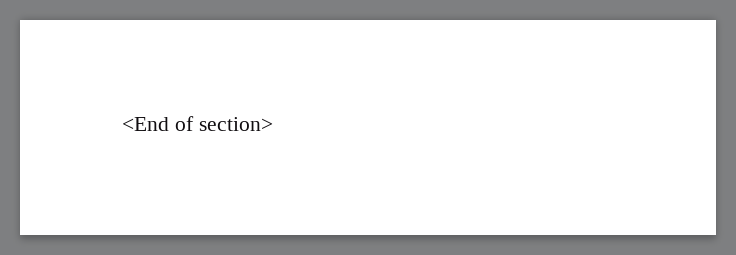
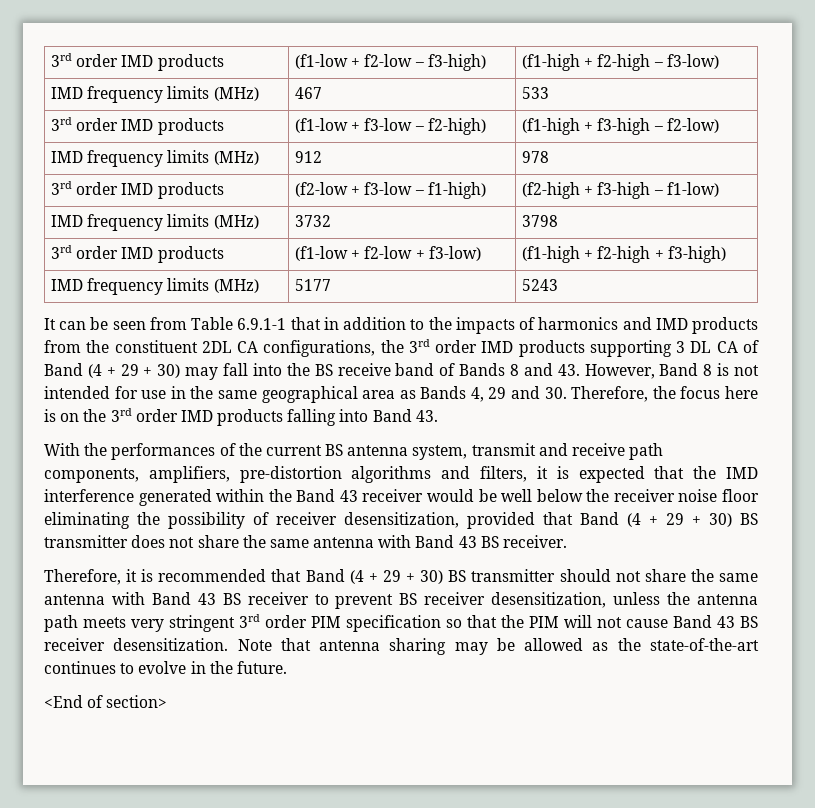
+ 3rd order IMD products | (f1-low + f2-low – f3-high) | (f1-high + f2-high – f3-low)
+ IMD frequency limits (MHz) | 467 | 533
+ 3rd order IMD products | (f1-low + f3-low – f2-high) | (f1-high + f3-high – f2-low)
+ IMD frequency limits (MHz) | 912 | 978
+ 3rd order IMD products | (f2-low + f3-low – f1-high) | (f2-high + f3-high – f1-low)
+ IMD frequency limits (MHz) | 3732 | 3798
+ 3rd order IMD products | (f1-low + f2-low + f3-low) | (f1-high + f2-high + f3-high)
+ IMD frequency limits (MHz) | 5177 | 5243
+ It can be seen from Table 6.9.1-1 that in addition to the impacts of harmonics and IMD products from the constituent 2DL CA configurations, the 3rd order IMD products supporting 3 DL CA of Band (4 + 29 + 30) may fall into the BS receive band of Bands 8 and 43. However, Band 8 is not intended for use in the same geographical area as Bands 4, 29 and 30. Therefore, the focus here is on the 3rd order IMD products falling into Band 43.
+ With the performances of the current BS antenna system, transmit and receive path components, amplifiers, pre-distortion algorithms and filters, it is expected that the IMD interference generated within the Band 43 receiver would be well below the receiver noise floor eliminating the possibility of receiver desensitization, provided that Band (4 + 29 + 30) BS transmitter does not share the same antenna with Band 43 BS receiver.
+ Therefore, it is recommended that Band (4 + 29 + 30) BS transmitter should not share the same antenna with Band 43 BS receiver to prevent BS receiver desensitization, unless the antenna path meets very stringent 3rd order PIM specification so that the PIM will not cause Band 43 BS receiver desensitization. Note that antenna sharing may be allowed as the state-of-the-art continues to evolve in the future.

